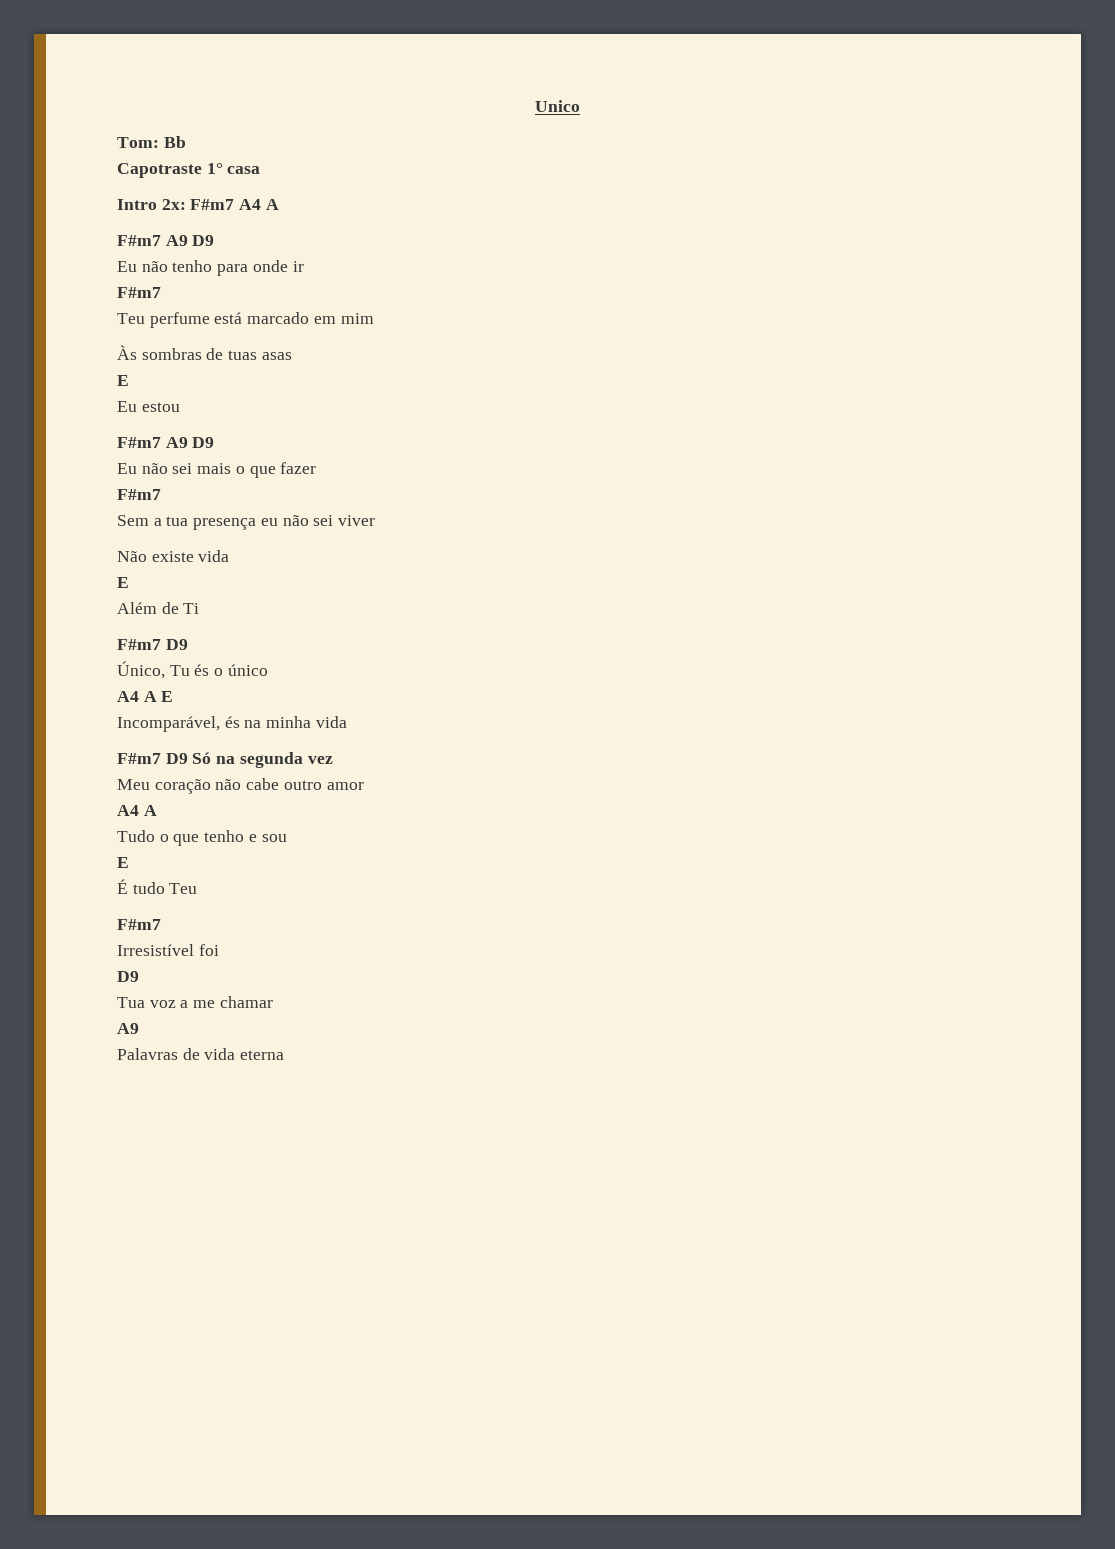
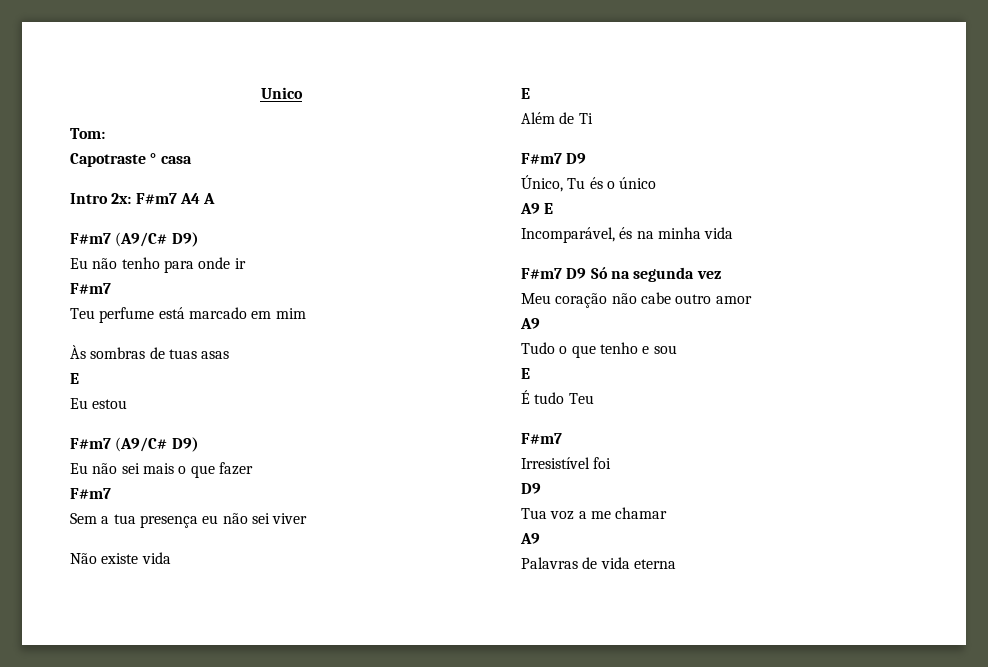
- Tom: Bb
+ Tom:
- Capotraste 1° casa
+ Capotraste ° casa
  Intro 2x: F#m7 A4 A
- F#m7 A9 D9
+ F#m7 (A9/C# D9)
  Eu estou
- F#m7 A9 D9
+ F#m7 (A9/C# D9)
- A4 A E
+ A9 E
  Meu coração não cabe outro amor
- A4 A
+ A9

